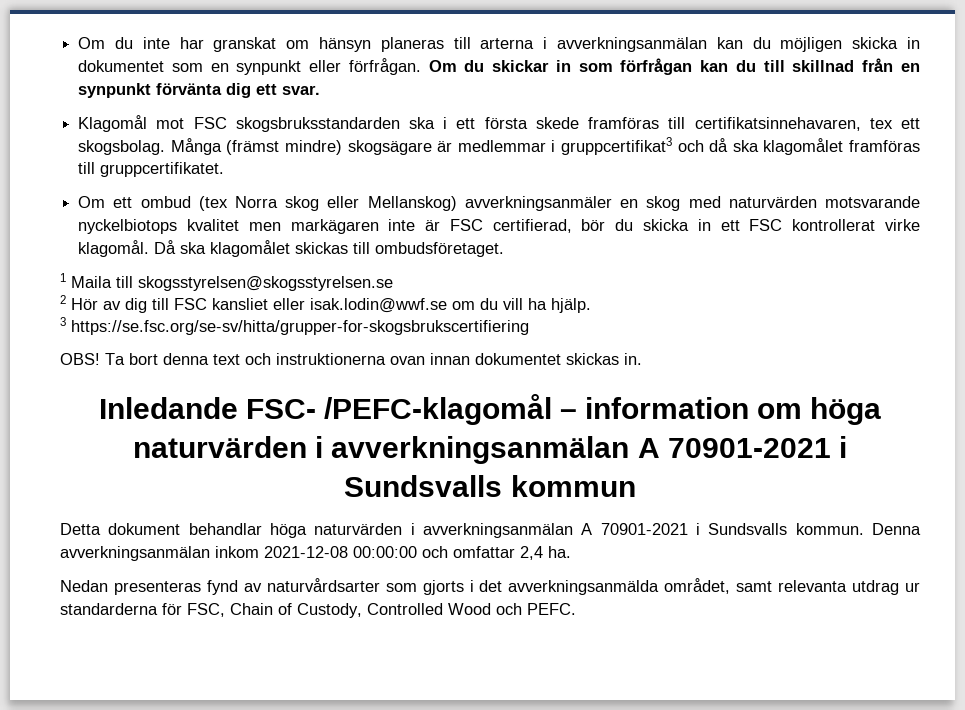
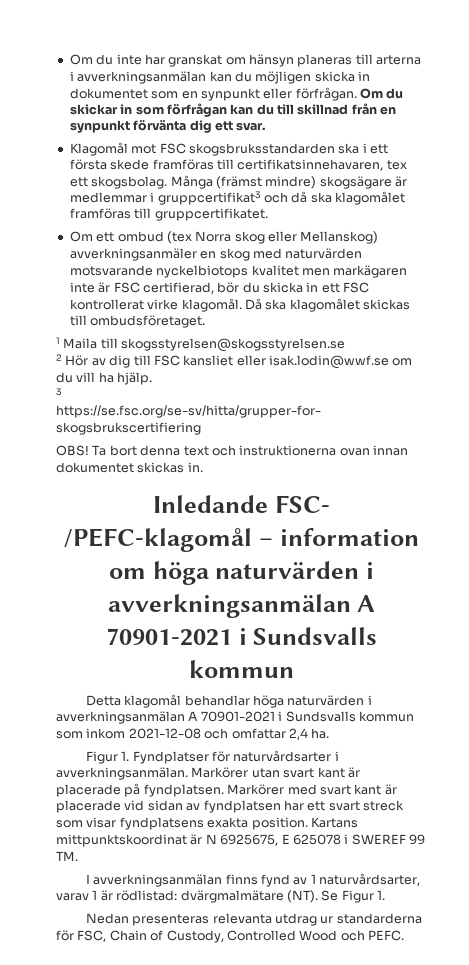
- Detta dokument behandlar höga naturvärden i avverkningsanmälan A 70901-2021 i Sundsvalls kommun. Denna avverkningsanmälan inkom 2021-12-08 00:00:00 och omfattar 2,4 ha.
+ Detta klagomål behandlar höga naturvärden i avverkningsanmälan A 70901-2021 i Sundsvalls kommun som inkom 2021-12-08 och omfattar 2,4 ha.
- Nedan presenteras fynd av naturvårdsarter som gjorts i det avverkningsanmälda området, samt relevanta utdrag ur standarderna för FSC, Chain of Custody, Controlled Wood och PEFC.
+ Figur 1. Fyndplatser för naturvårdsarter i avverkningsanmälan. Markörer utan svart kant är placerade på fyndplatsen. Markörer med svart kant är placerade vid sidan av fyndplatsen har ett svart streck som visar fyndplatsens exakta position. Kartans mittpunktskoordinat är N 6925675, E 625078 i SWEREF 99 TM.
+ I avverkningsanmälan finns fynd av 1 naturvårdsarter, varav 1 är rödlistad: dvärgmalmätare (NT). Se Figur 1.
+ Nedan presenteras relevanta utdrag ur standarderna för FSC, Chain of Custody, Controlled Wood och PEFC.

